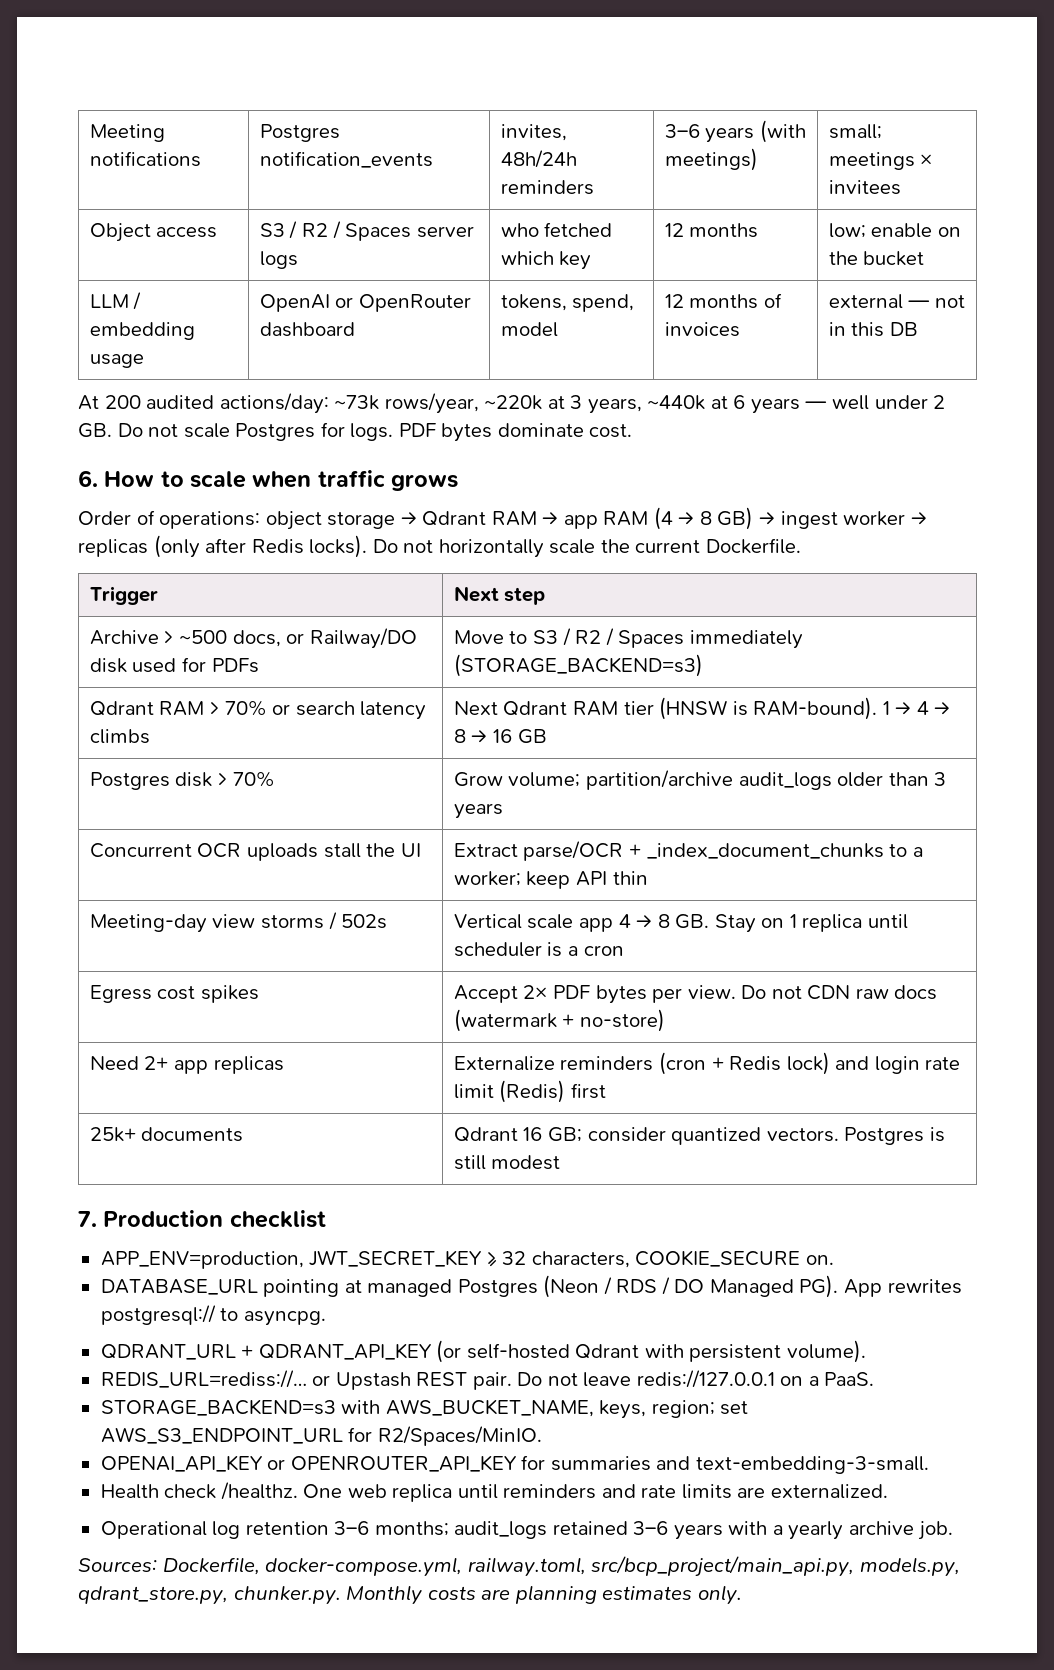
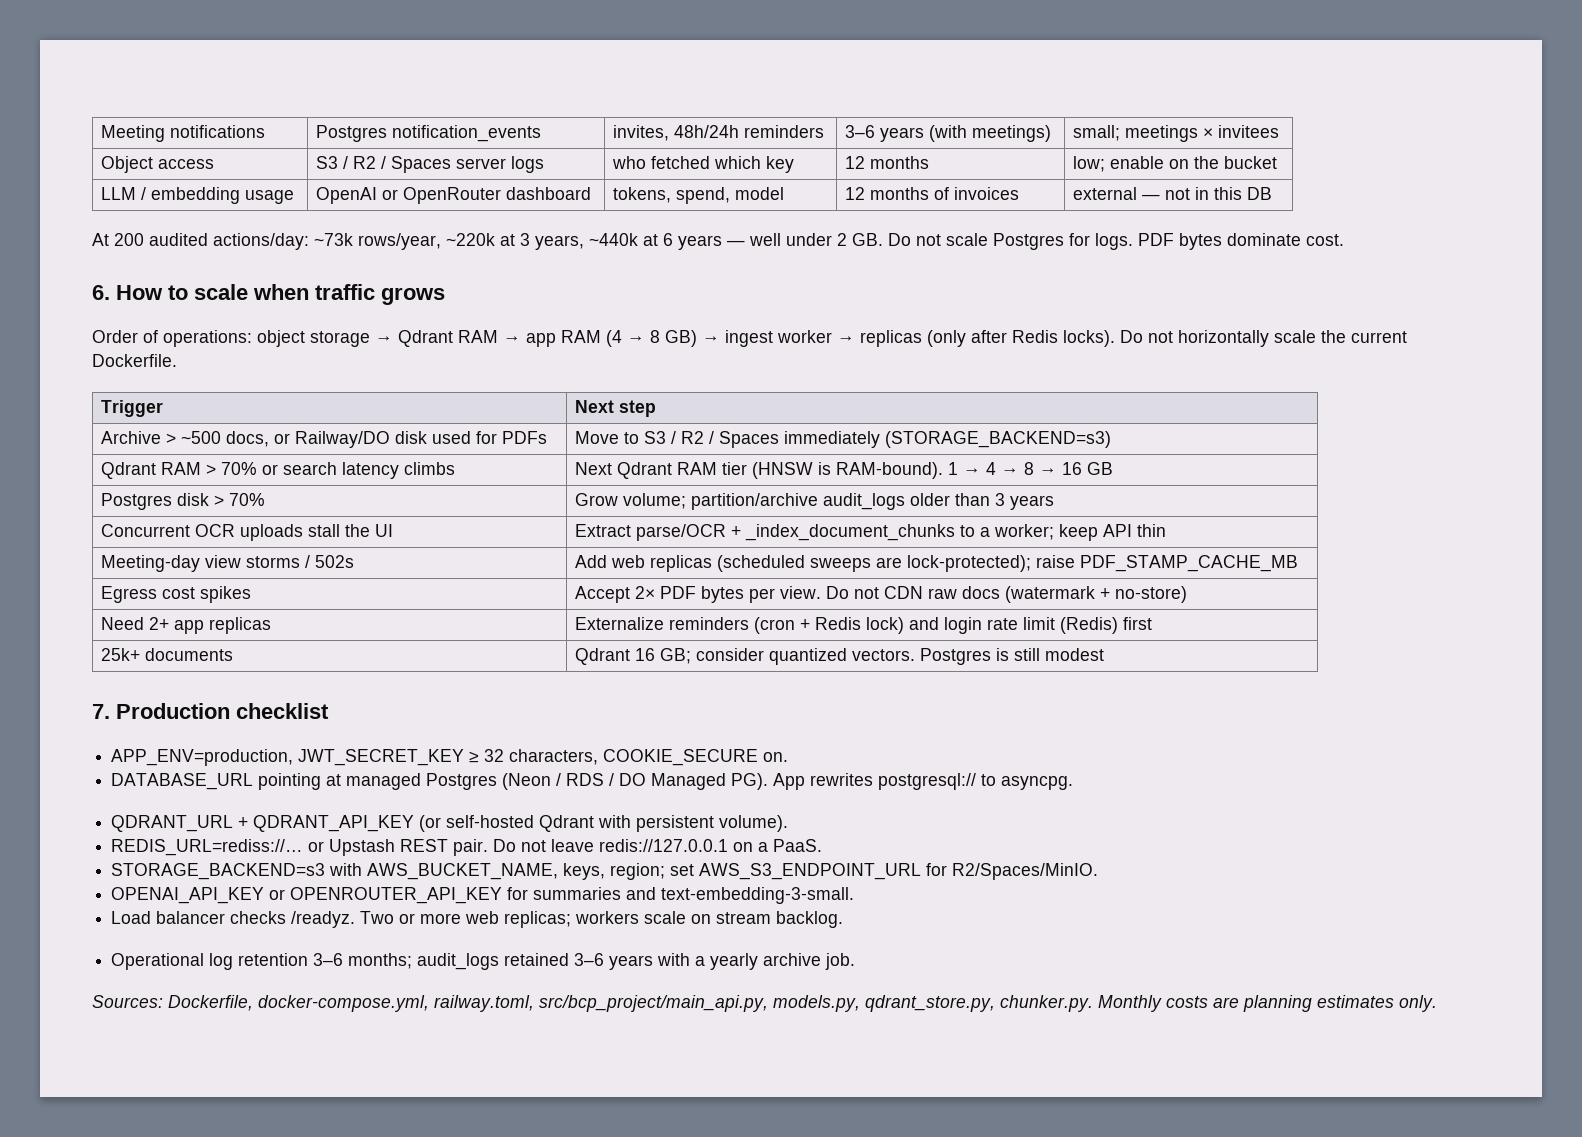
- Meeting-day view storms / 502s | Vertical scale app 4 → 8 GB. Stay on 1 replica until scheduler is a cron
+ Meeting-day view storms / 502s | Add web replicas (scheduled sweeps are lock-protected); raise PDF_STAMP_CACHE_MB
- Health check /healthz. One web replica until reminders and rate limits are externalized.
+ Load balancer checks /readyz. Two or more web replicas; workers scale on stream backlog.

